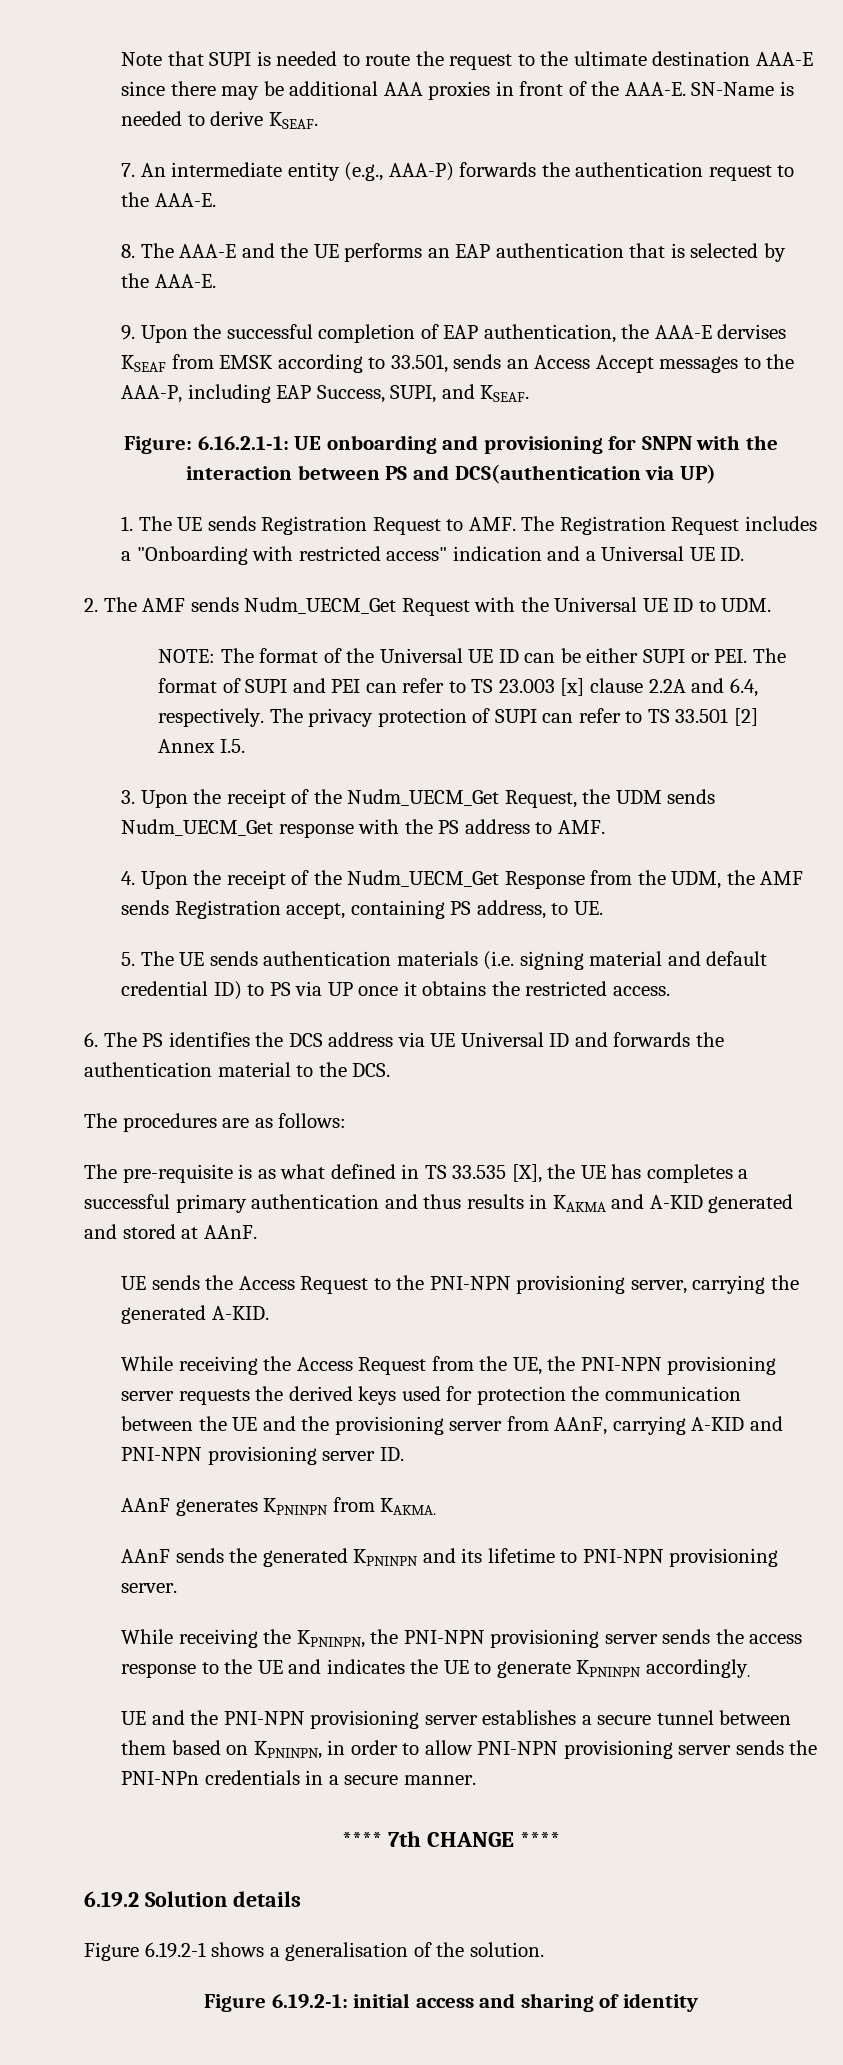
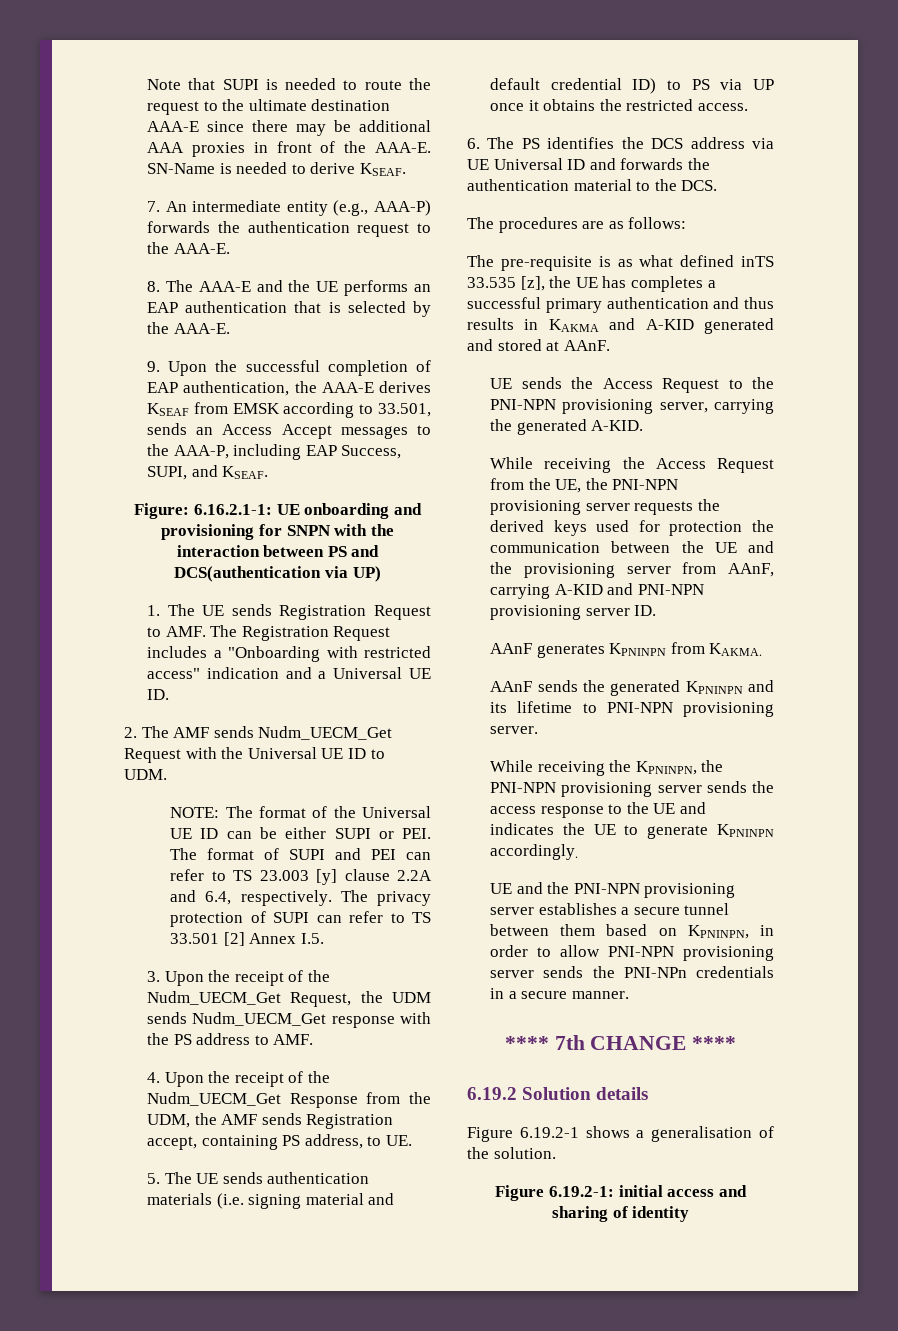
- 9. Upon the successful completion of EAP authentication, the AAA-E dervises KSEAF from EMSK according to 33.501, sends an Access Accept messages to the AAA-P, including EAP Success, SUPI, and KSEAF.
+ 9. Upon the successful completion of EAP authentication, the AAA-E derives KSEAF from EMSK according to 33.501, sends an Access Accept messages to the AAA-P, including EAP Success, SUPI, and KSEAF.
- NOTE: The format of the Universal UE ID can be either SUPI or PEI. The format of SUPI and PEI can refer to TS 23.003 [x] clause 2.2A and 6.4, respectively.
+ NOTE: The format of the Universal UE ID can be either SUPI or PEI. The format of SUPI and PEI can refer to TS 23.003 [y] clause 2.2A and 6.4, respectively.
- The pre-requisite is as what defined in TS 33.535 [X], the UE has completes a successful primary authentication and thus results in KAKMA and A-KID generated and stored at AAnF.
+ The pre-requisite is as what defined inTS 33.535 [z], the UE has completes a successful primary authentication and thus results in KAKMA and A-KID generated and stored at AAnF.

